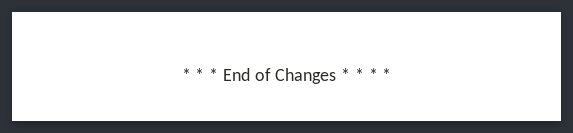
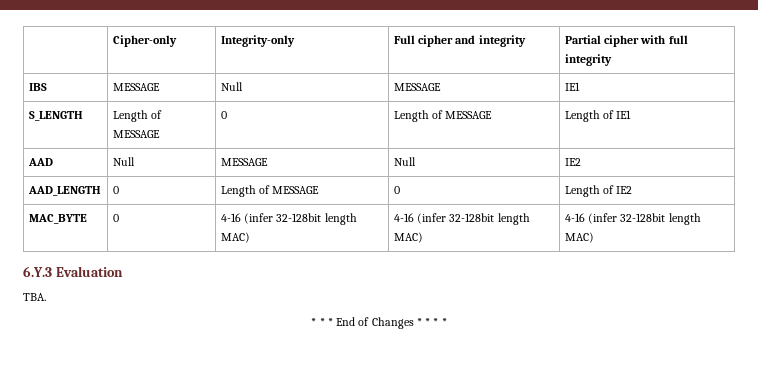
+ | Cipher-only | Integrity-only | Full cipher and integrity | Partial cipher with full integrity
+ IBS | MESSAGE | Null | MESSAGE | IE1
+ S_LENGTH | Length of MESSAGE | 0 | Length of MESSAGE | Length of IE1
+ AAD | Null | MESSAGE | Null | IE2
+ AAD_LENGTH | 0 | Length of MESSAGE | 0 | Length of IE2
+ MAC_BYTE | 0 | 4-16 (infer 32-128bit length MAC) | 4-16 (infer 32-128bit length MAC) | 4-16 (infer 32-128bit length MAC)
+ 6.Y.3 Evaluation
+ TBA.

